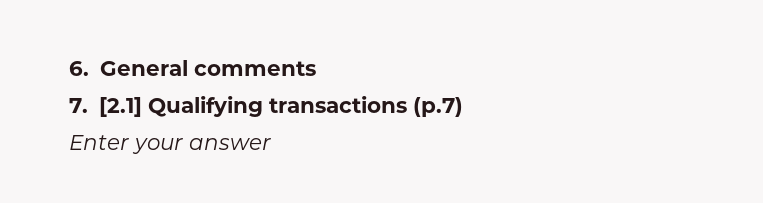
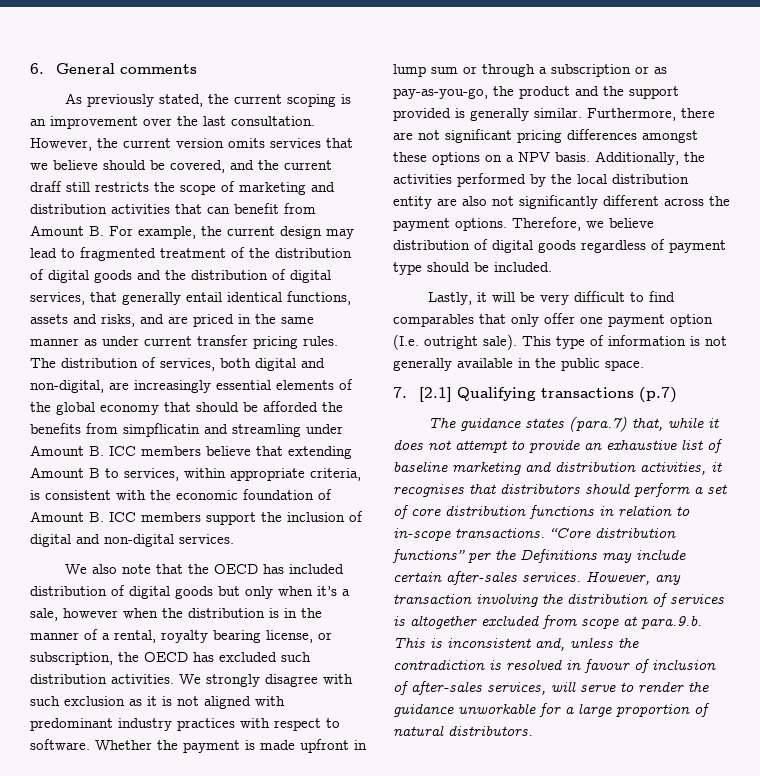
+ As previously stated, the current scoping is an improvement over the last consultation. However, the current version omits services that we believe should be covered, and the current draff still restricts the scope of marketing and distribution activities that can benefit from Amount B. For example, the current design may lead to fragmented treatment of the distribution of digital goods and the distribution of digital services, that generally entail identical functions, assets and risks, and are priced in the same manner as under current transfer pricing rules. The distribution of services, both digital and non-digital, are increasingly essential elements of the global economy that should be afforded the benefits from simpflicatin and streamling under Amount B. ICC members believe that extending Amount B to services, within appropriate criteria, is consistent with the economic foundation of Amount B. ICC members support the inclusion of digital and non-digital services.
+ We also note that the OECD has included distribution of digital goods but only when it’s a sale, however when the distribution is in the manner of a rental, royalty bearing license, or subscription, the OECD has excluded such distribution activities. We strongly disagree with such exclusion as it is not aligned with predominant industry practices with respect to software. Whether the payment is made upfront in lump sum or through a subscription or as pay-as-you-go, the product and the support provided is generally similar. Furthermore, there are not significant pricing differences amongst these options on a NPV basis. Additionally, the activities performed by the local distribution entity are also not significantly different across the payment options. Therefore, we believe distribution of digital goods regardless of payment type should be included.
+ Lastly, it will be very difficult to find comparables that only offer one payment option (I.e. outright sale). This type of information is not generally available in the public space.
- Enter your answer
+ The guidance states (para.7) that, while it does not attempt to provide an exhaustive list of baseline marketing and distribution activities, it recognises that distributors should perform a set of core distribution functions in relation to in-scope transactions. “Core distribution functions” per the Definitions may include certain after-sales services. However, any transaction involving the distribution of services is altogether excluded from scope at para.9.b. This is inconsistent and, unless the contradiction is resolved in favour of inclusion of after-sales services, will serve to render the guidance unworkable for a large proportion of natural distributors.

